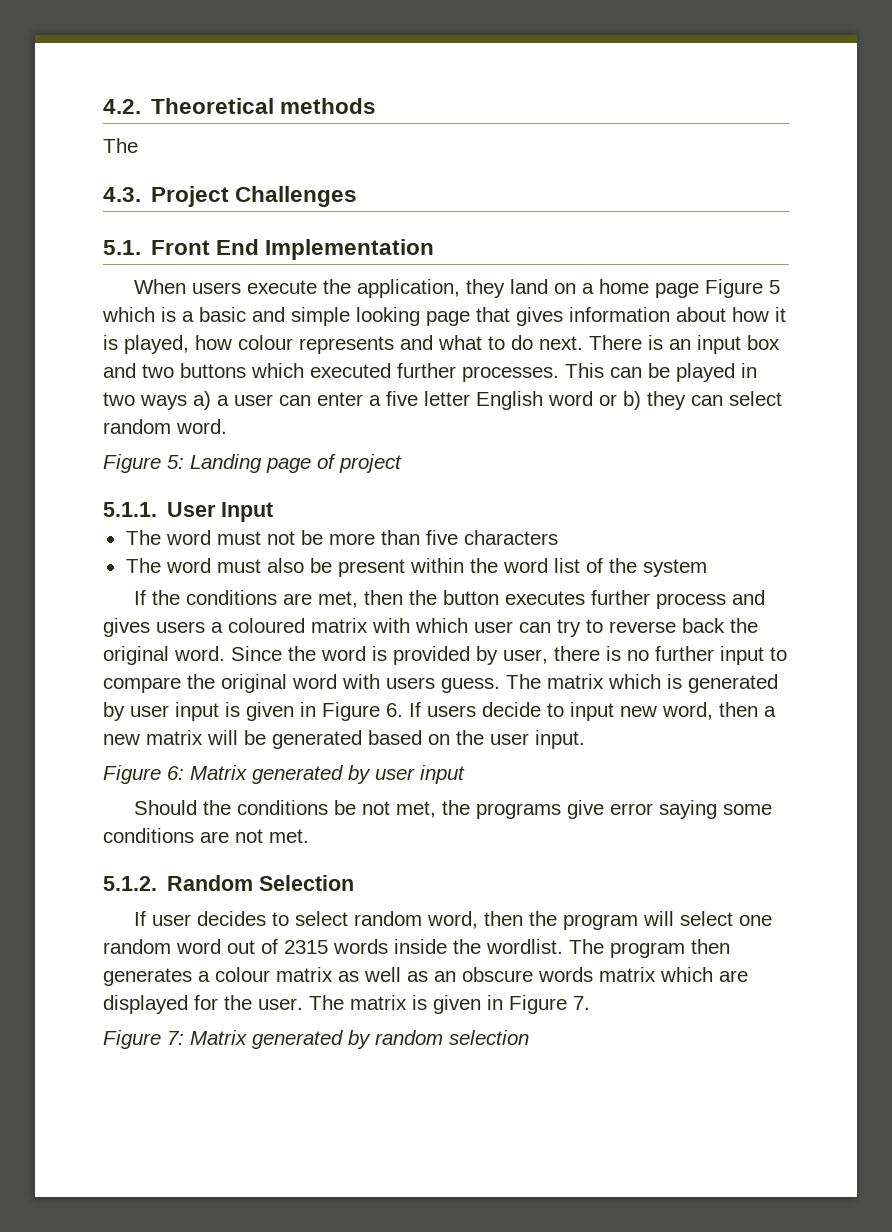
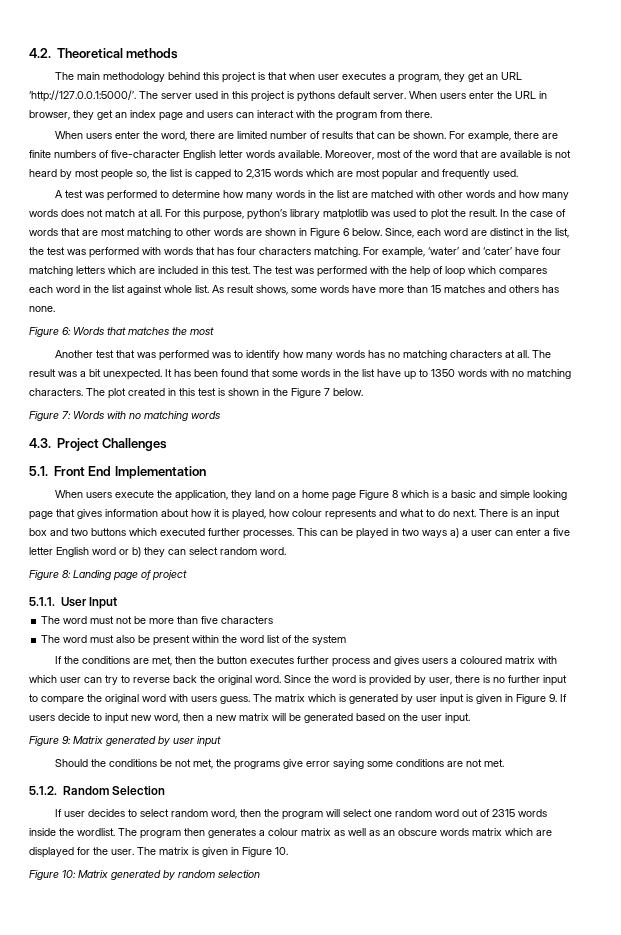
  4.2. Theoretical methods
- The
+ The main methodology behind this project is that when user executes a program, they get an URL ‘http://127.0.0.1:5000/’. The server used in this project is pythons default server. When users enter the URL in browser, they get an index page and users can interact with the program from there.
+ When users enter the word, there are limited number of results that can be shown. For example, there are finite numbers of five-character English letter words available. Moreover, most of the word that are available is not heard by most people so, the list is capped to 2,315 words which are most popular and frequently used.
+ A test was performed to determine how many words in the list are matched with other words and how many words does not match at all. For this purpose, python’s library matplotlib was used to plot the result. In the case of words that are most matching to other words are shown in Figure 6 below. Since, each word are distinct in the list, the test was performed with words that has four characters matching. For example, ‘water’ and ‘cater’ have four matching letters which are included in this test. The test was performed with the help of loop which compares each word in the list against whole list. As result shows, some words have more than 15 matches and others has none.
+ Figure 6: Words that matches the most
+ Another test that was performed was to identify how many words has no matching characters at all. The result was a bit unexpected. It has been found that some words in the list have up to 1350 words with no matching characters. The plot created in this test is shown in the Figure 7 below.
+ Figure 7: Words with no matching words
- When users execute the application, they land on a home page Figure 5 which is a basic and simple looking page that gives information about how it is played, how colour represents and what to do next.
+ When users execute the application, they land on a home page Figure 8 which is a basic and simple looking page that gives information about how it is played, how colour represents and what to do next.
- Figure 5: Landing page of project
+ Figure 8: Landing page of project
- The matrix which is generated by user input is given in Figure 6. If users decide to input new word, then a new matrix will be generated based on the user input.
+ The matrix which is generated by user input is given in Figure 9. If users decide to input new word, then a new matrix will be generated based on the user input.
- Figure 6: Matrix generated by user input
+ Figure 9: Matrix generated by user input
- The matrix is given in Figure 7.
- Figure 7: Matrix generated by random selection
+ The matrix is given in Figure 10.
+ Figure 10: Matrix generated by random selection

